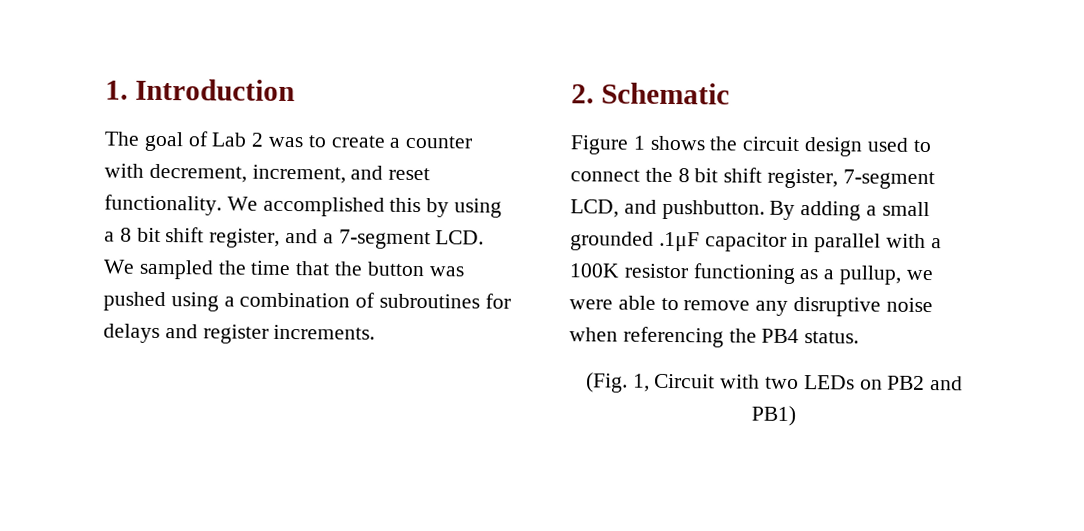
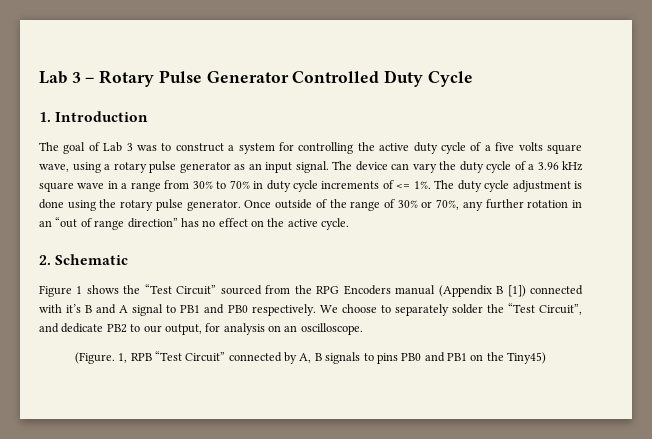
+ Lab 3 – Rotary Pulse Generator Controlled Duty Cycle
- The goal of Lab 2 was to create a counter with decrement, increment, and reset functionality. We accomplished this by using a 8 bit shift register, and a 7-segment LCD. We sampled the time that the button was pushed using a combination of subroutines for delays and register increments.
+ The goal of Lab 3 was to construct a system for controlling the active duty cycle of a five volts square wave, using a rotary pulse generator as an input signal. The device can vary the duty cycle of a 3.96 kHz square wave in a range from 30% to 70% in duty cycle increments of <= 1%. The duty cycle adjustment is done using the rotary pulse generator. Once outside of the range of 30% or 70%, any further rotation in an “out of range direction” has no effect on the active cycle.
- Figure 1 shows the circuit design used to connect the 8 bit shift register, 7-segment LCD, and pushbutton. By adding a small grounded .1μF capacitor in parallel with a 100K resistor functioning as a pullup, we were able to remove any disruptive noise when referencing the PB4 status.
- (Fig. 1, Circuit with two LEDs on PB2 and PB1)
+ Figure 1 shows the “Test Circuit” sourced from the RPG Encoders manual (Appendix B [1]) connected with it’s B and A signal to PB1 and PB0 respectively. We choose to separately solder the “Test Circuit”, and dedicate PB2 to our output, for analysis on an oscilloscope.
+ (Figure. 1, RPB “Test Circuit” connected by A, B signals to pins PB0 and PB1 on the Tiny45)

